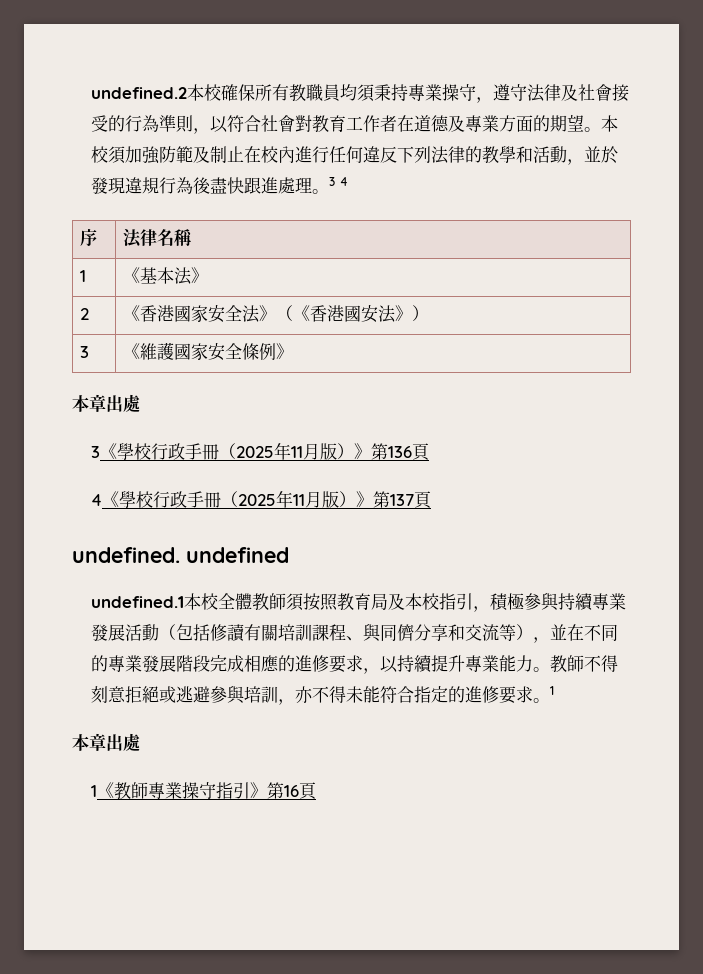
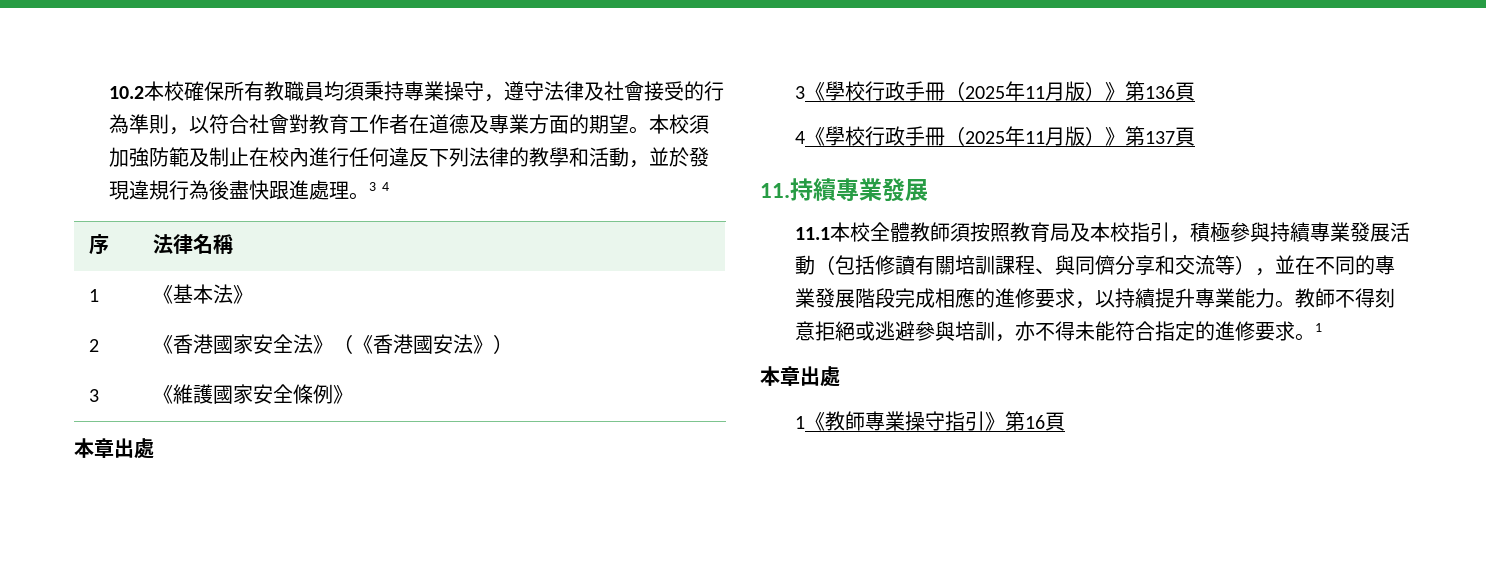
- undefined.2本校確保所有教職員均須秉持專業操守，遵守法律及社會接受的行為準則，以符合社會對教育工作者在道德及專業方面的期望。
+ 10.2本校確保所有教職員均須秉持專業操守，遵守法律及社會接受的行為準則，以符合社會對教育工作者在道德及專業方面的期望。
- undefined. undefined
- undefined.1本校全體教師須按照教育局及本校指引，積極參與持續專業發展活動（包括修讀有關培訓課程、與同儕分享和交流等），並在不同的專業發展階段完成相應的進修要求，以持續提升專業能力。
+ 11.持續專業發展
+ 11.1本校全體教師須按照教育局及本校指引，積極參與持續專業發展活動（包括修讀有關培訓課程、與同儕分享和交流等），並在不同的專業發展階段完成相應的進修要求，以持續提升專業能力。

